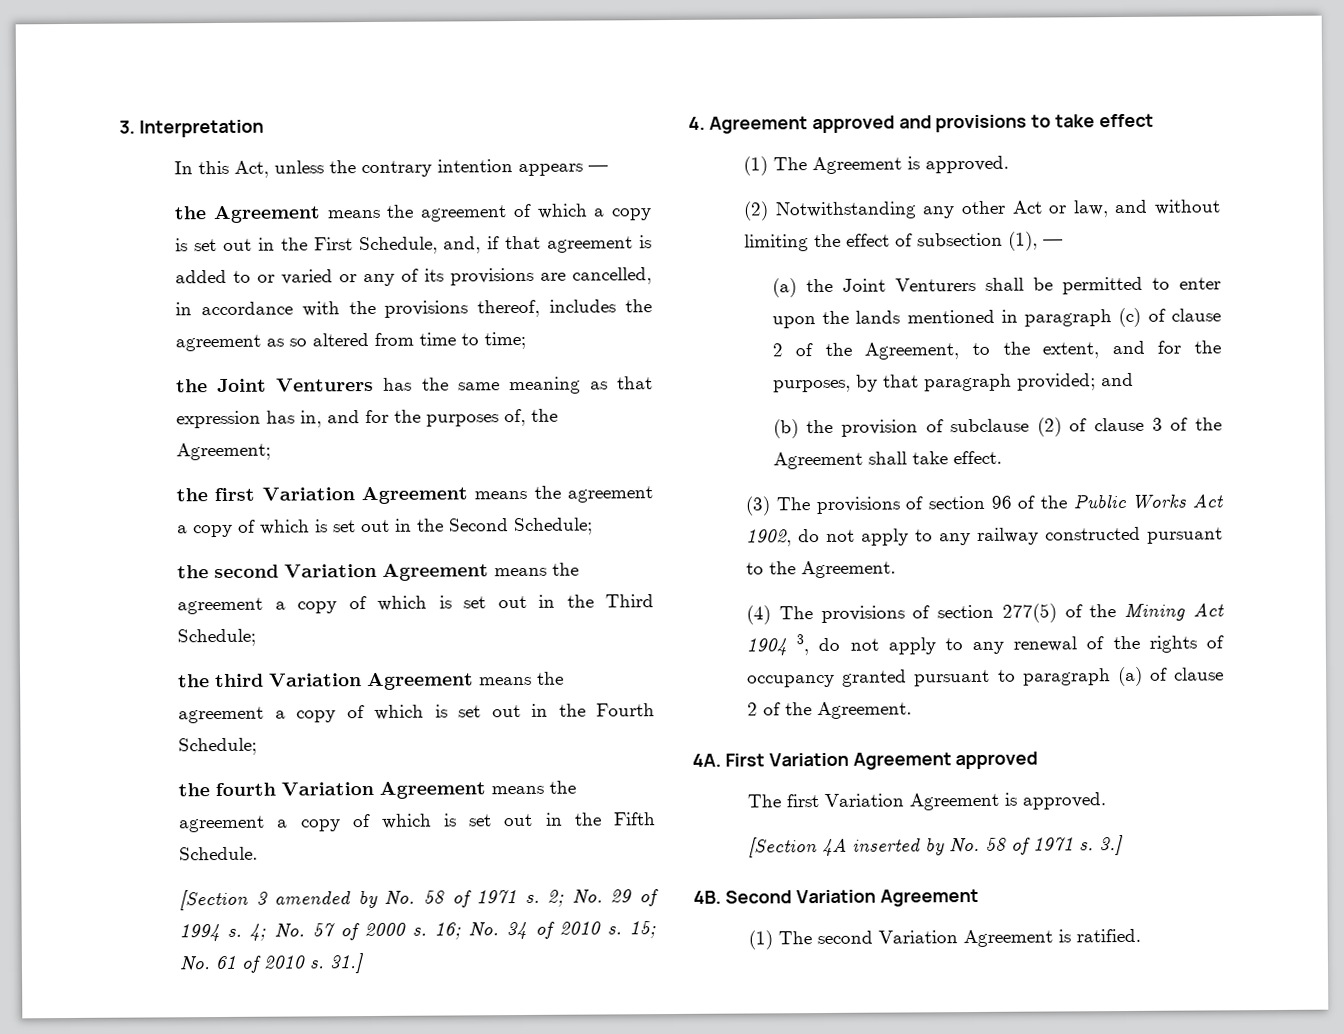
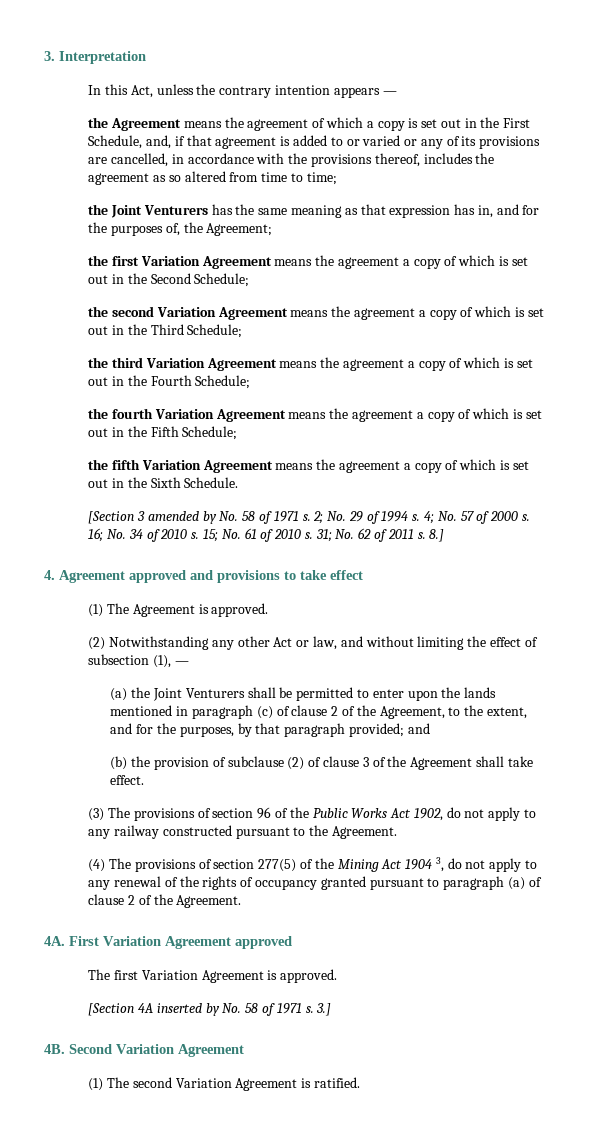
- the fourth Variation Agreement means the agreement a copy of which is set out in the Fifth Schedule.
+ the fourth Variation Agreement means the agreement a copy of which is set out in the Fifth Schedule;
+ the fifth Variation Agreement means the agreement a copy of which is set out in the Sixth Schedule.
- 31.]
+ 31; No. 62 of 2011 s. 8.]

